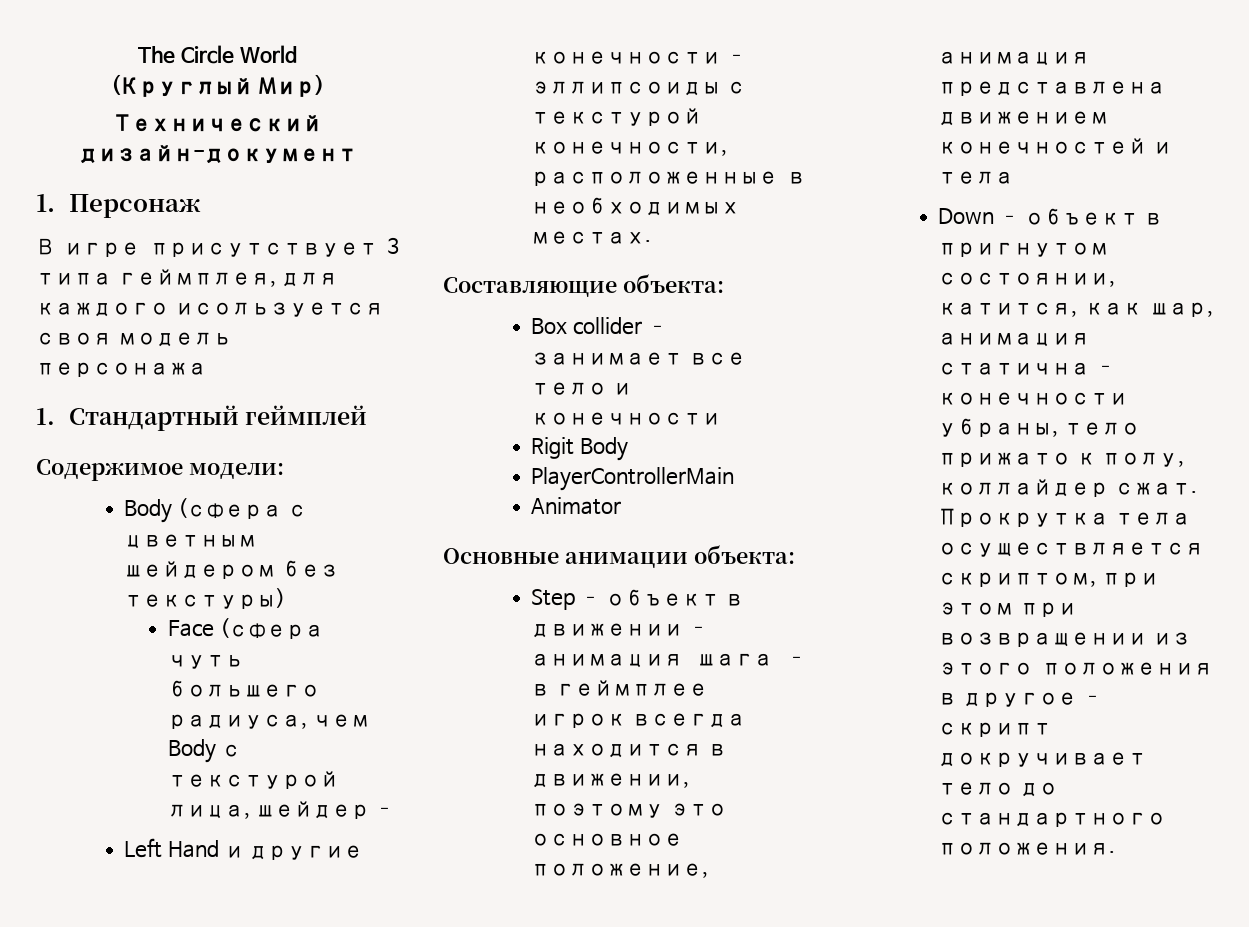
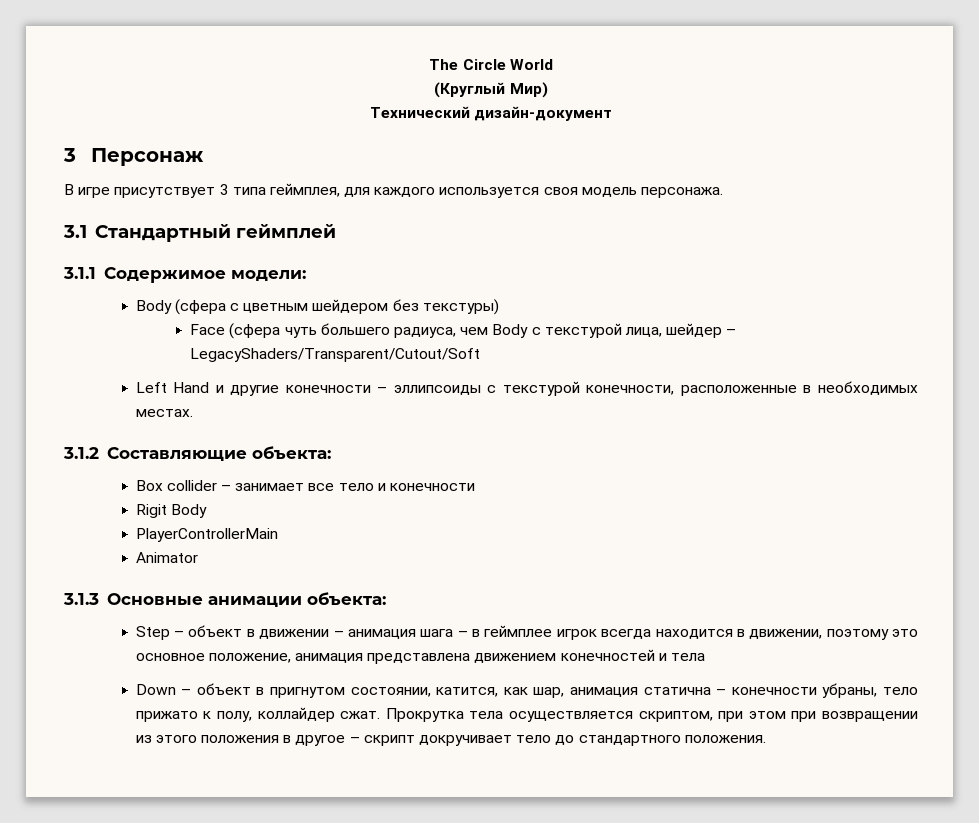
- 1. Персонаж
+ 3 Персонаж
- В игре присутствует 3 типа геймплея, для каждого исользуется своя модель персонажа
- 1. Стандартный геймплей
+ В игре присутствует 3 типа геймплея, для каждого используется своя модель персонажа.
+ 3.1 Стандартный геймплей
- Содержимое модели:
+ 3.1.1 Содержимое модели:
- Face (сфера чуть большего радиуса, чем Body с текстурой лица, шейдер –
+ Face (сфера чуть большего радиуса, чем Body с текстурой лица, шейдер – LegacyShaders/Transparent/Cutout/Soft
- Составляющие объекта:
+ 3.1.2 Составляющие объекта:
- Основные анимации объекта:
+ 3.1.3 Основные анимации объекта:

